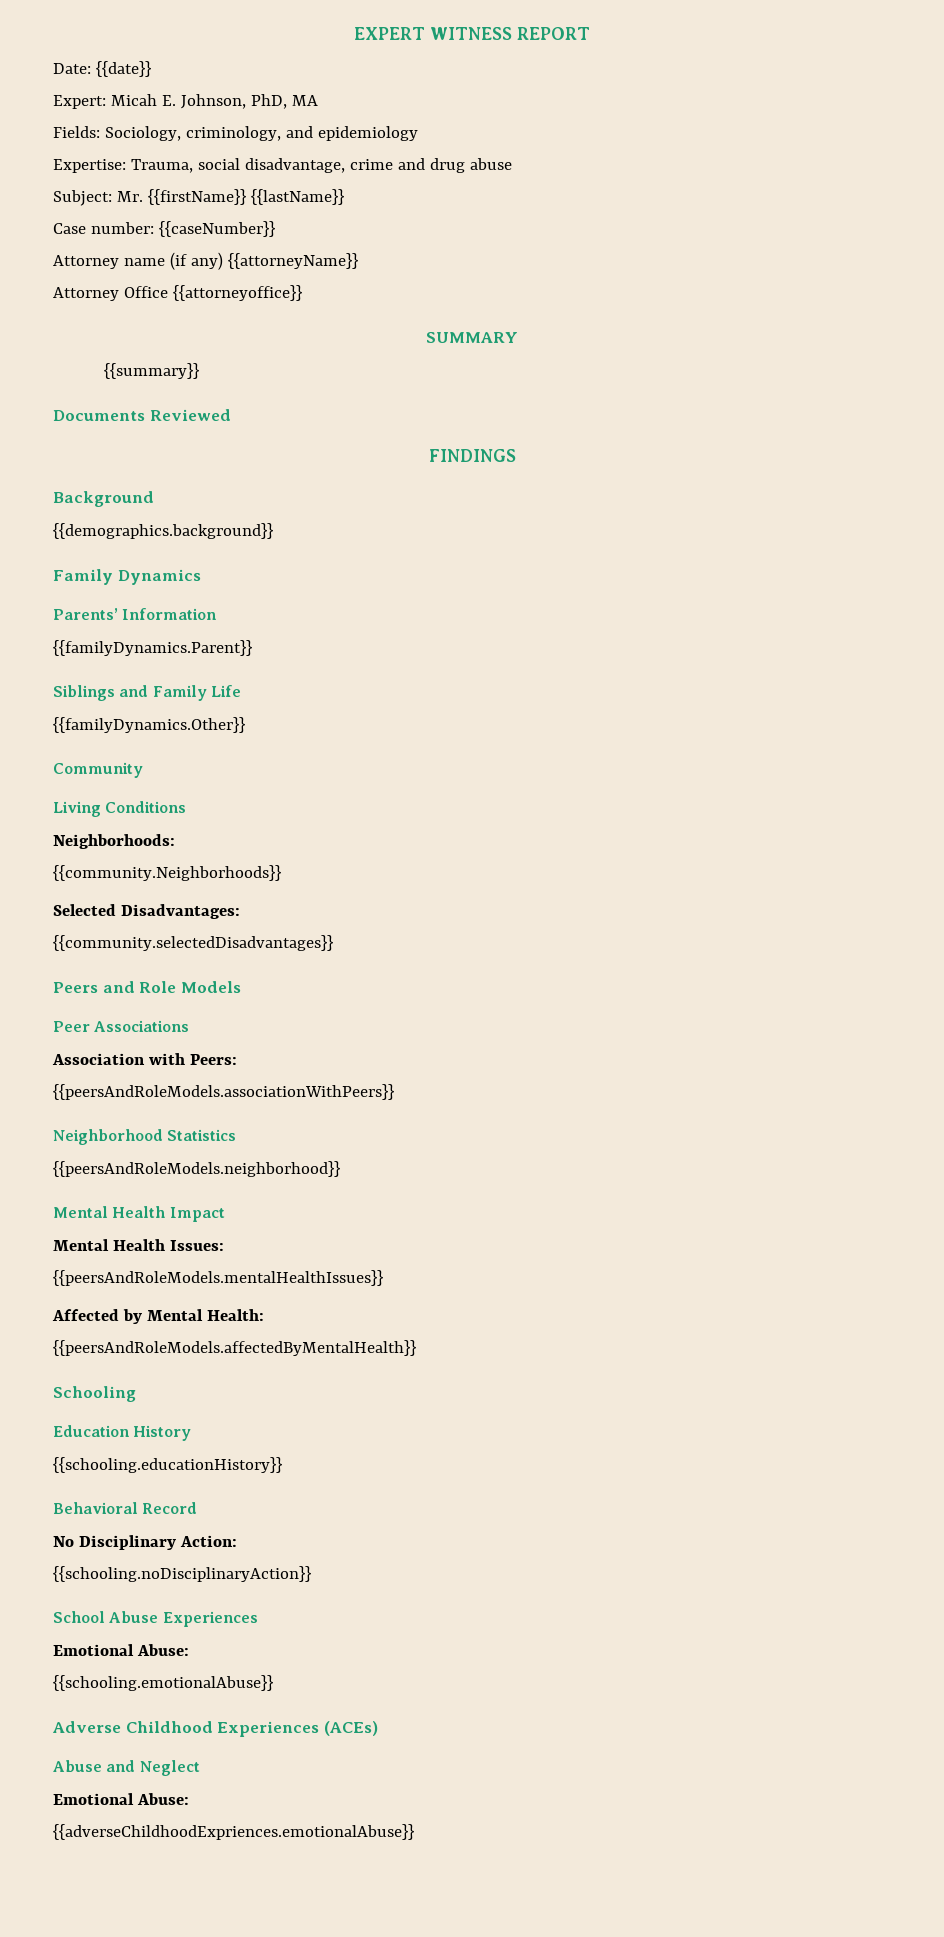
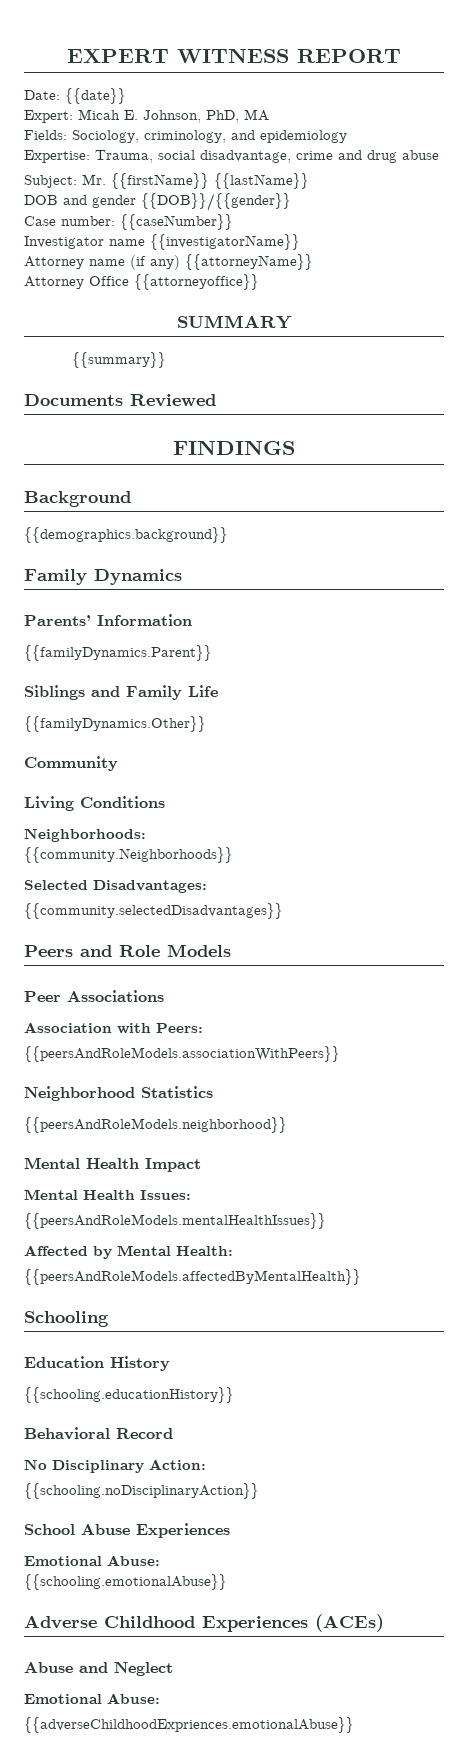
+ DOB and gender {{DOB}}/{{gender}}
+ Investigator name {{investigatorName}}

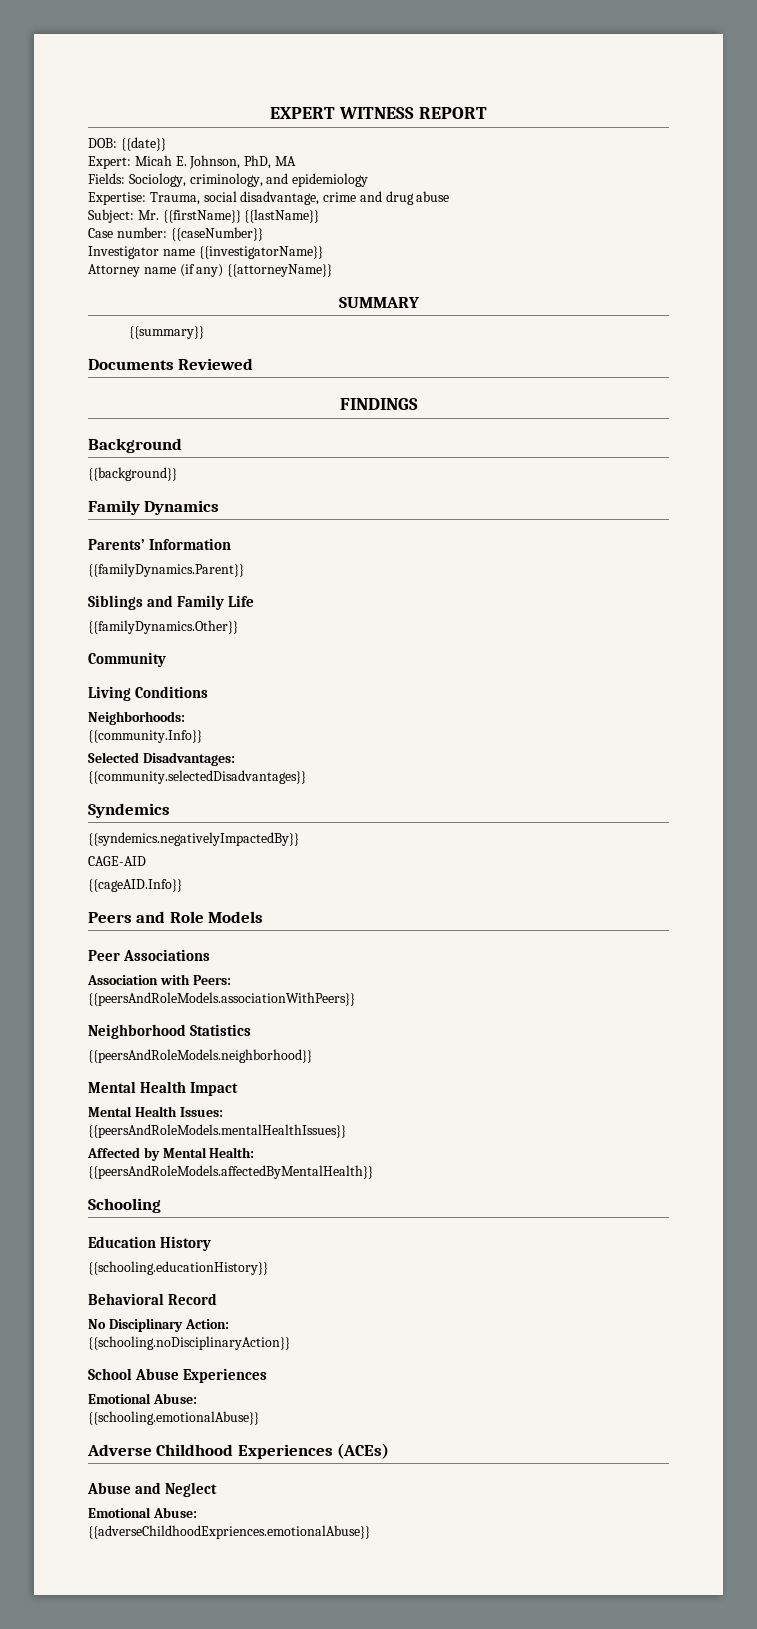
- Date: {{date}}
+ DOB: {{date}}
- DOB and gender {{DOB}}/{{gender}}
- Attorney Office {{attorneyoffice}}
- {{demographics.background}}
+ {{background}}
- {{community.Neighborhoods}}
+ {{community.Info}}
+ Syndemics
+ {{syndemics.negativelyImpactedBy}}
+ CAGE-AID
+ {{cageAID.Info}}

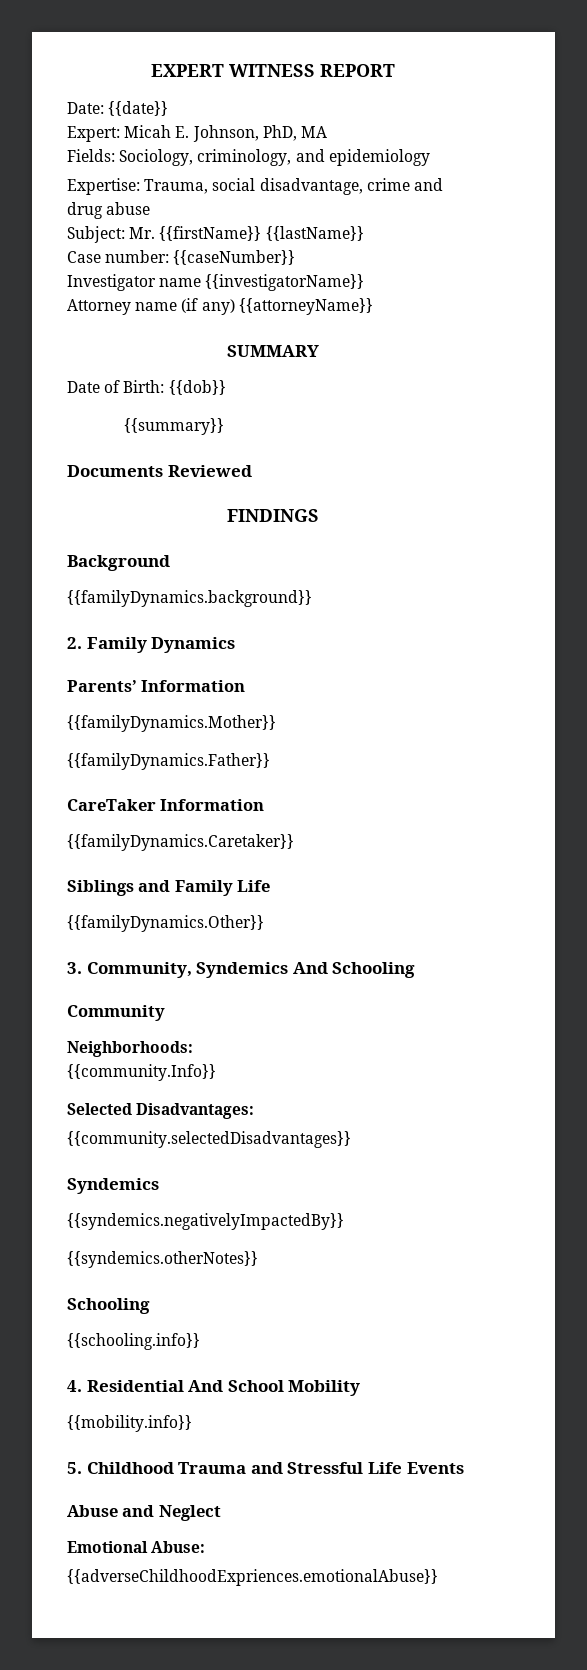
- DOB: {{date}}
+ Date: {{date}}
+ Date of Birth: {{dob}}
- {{background}}
- Family Dynamics
+ {{familyDynamics.background}}
+ 2. Family Dynamics
- {{familyDynamics.Parent}}
+ {{familyDynamics.Mother}}
+ {{familyDynamics.Father}}
+ CareTaker Information
+ {{familyDynamics.Caretaker}}
+ 3. Community, Syndemics And Schooling
- Living Conditions
- CAGE-AID
- {{cageAID.Info}}
- Peers and Role Models
- Peer Associations
- Association with Peers:
- {{peersAndRoleModels.associationWithPeers}}
- Neighborhood Statistics
- {{peersAndRoleModels.neighborhood}}
- Mental Health Impact
- Mental Health Issues:
- {{peersAndRoleModels.mentalHealthIssues}}
- Affected by Mental Health:
- {{peersAndRoleModels.affectedByMentalHealth}}
+ {{syndemics.otherNotes}}
  Schooling
- Education History
- {{schooling.educationHistory}}
- Behavioral Record
- No Disciplinary Action:
- {{schooling.noDisciplinaryAction}}
- School Abuse Experiences
- Emotional Abuse:
- {{schooling.emotionalAbuse}}
- Adverse Childhood Experiences (ACEs)
+ {{schooling.info}}
+ 4. Residential And School Mobility
+ {{mobility.info}}
+ 5. Childhood Trauma and Stressful Life Events

